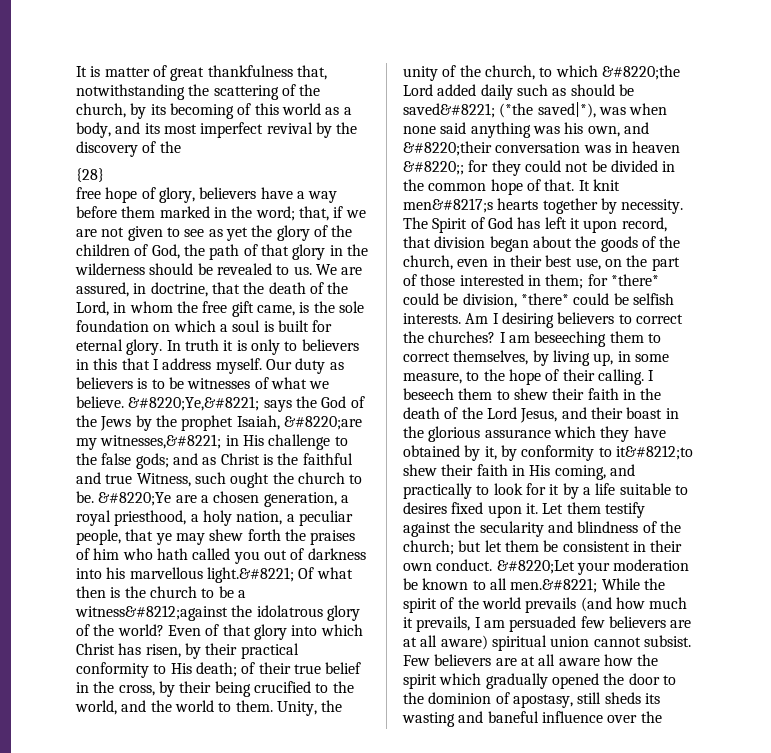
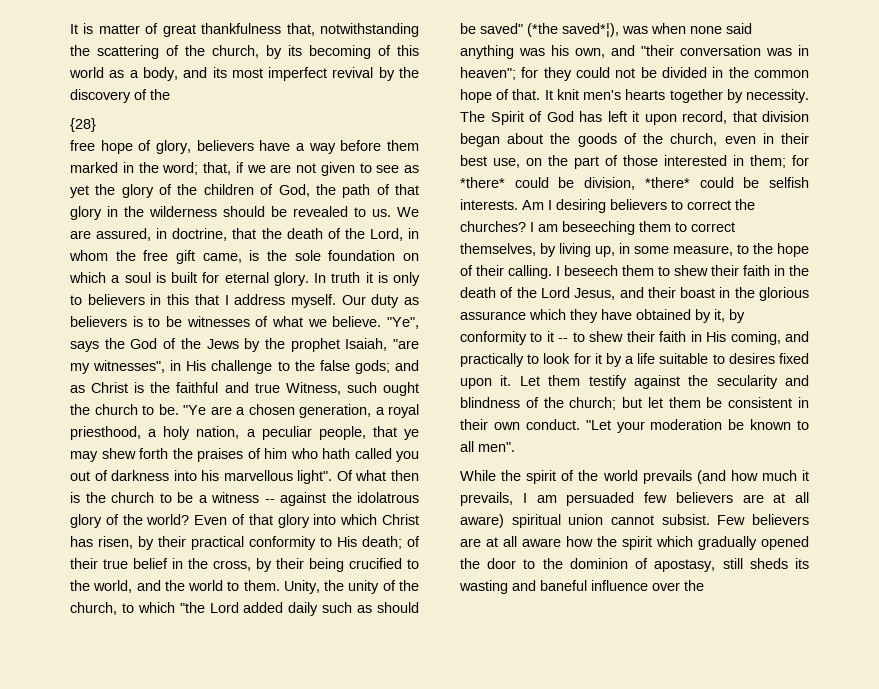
- &#8220;Ye,&#8221; says the God of the Jews by the prophet Isaiah, &#8220;are my witnesses,&#8221; in His challenge to the false gods; and as Christ is the faithful and true Witness, such ought the church to be.
+ "Ye", says the God of the Jews by the prophet Isaiah, "are my witnesses", in His challenge to the false gods; and as Christ is the faithful and true Witness, such ought the church to be.
- &#8220;Ye are a chosen generation, a royal priesthood, a holy nation, a peculiar people, that ye may shew forth the praises of him who hath called you out of darkness into his marvellous light.&#8221; Of what then is the church to be a witness&#8212;against the idolatrous glory of the world?
+ "Ye are a chosen generation, a royal priesthood, a holy nation, a peculiar people, that ye may shew forth the praises of him who hath called you out of darkness into his marvellous light". Of what then is the church to be a witness -- against the idolatrous glory of the world?
- Unity, the unity of the church, to which &#8220;the Lord added daily such as should be saved&#8221; (*the saved|*), was when none said anything was his own, and &#8220;their conversation was in heaven &#8220;; for they could not be divided in the common hope of that.
+ Unity, the unity of the church, to which "the Lord added daily such as should be saved" (*the saved*¦), was when none said anything was his own, and "their conversation was in heaven"; for they could not be divided in the common hope of that.
- It knit men&#8217;s hearts together by necessity.
+ It knit men's hearts together by necessity.
- I beseech them to shew their faith in the death of the Lord Jesus, and their boast in the glorious assurance which they have obtained by it, by conformity to it&#8212;to shew their faith in His coming, and practically to look for it by a life suitable to desires fixed upon it.
+ I beseech them to shew their faith in the death of the Lord Jesus, and their boast in the glorious assurance which they have obtained by it, by conformity to it -- to shew their faith in His coming, and practically to look for it by a life suitable to desires fixed upon it.
- &#8220;Let your moderation be known to all men.&#8221; While the spirit of the world prevails (and how much it prevails, I am persuaded few believers are at all aware) spiritual union cannot subsist.
+ "Let your moderation be known to all men".
+ While the spirit of the world prevails (and how much it prevails, I am persuaded few believers are at all aware) spiritual union cannot subsist.

